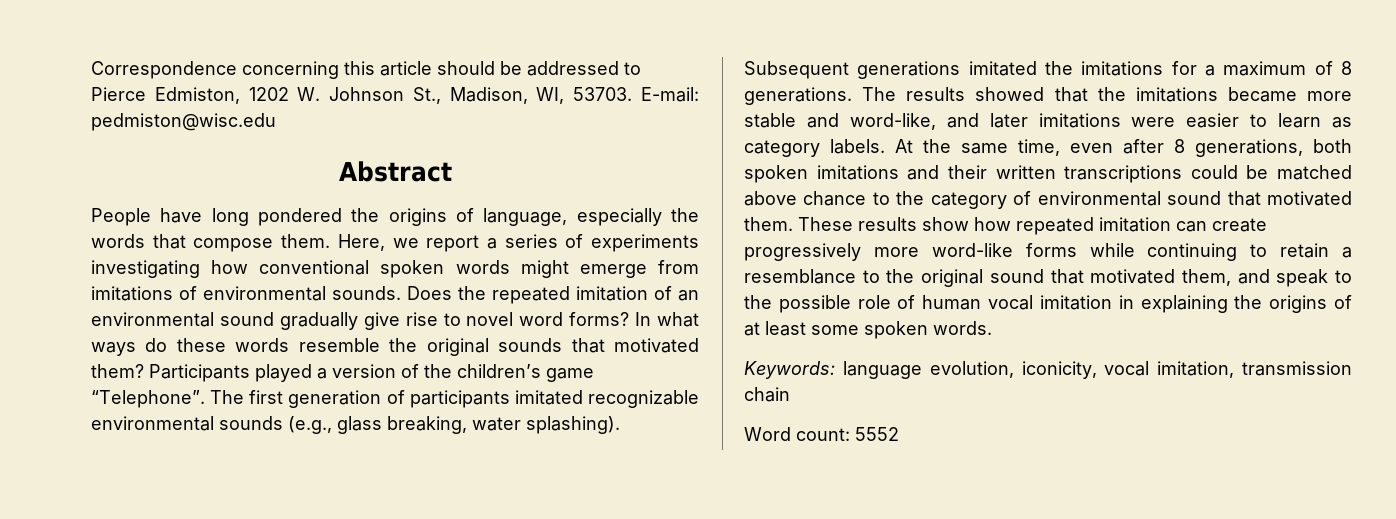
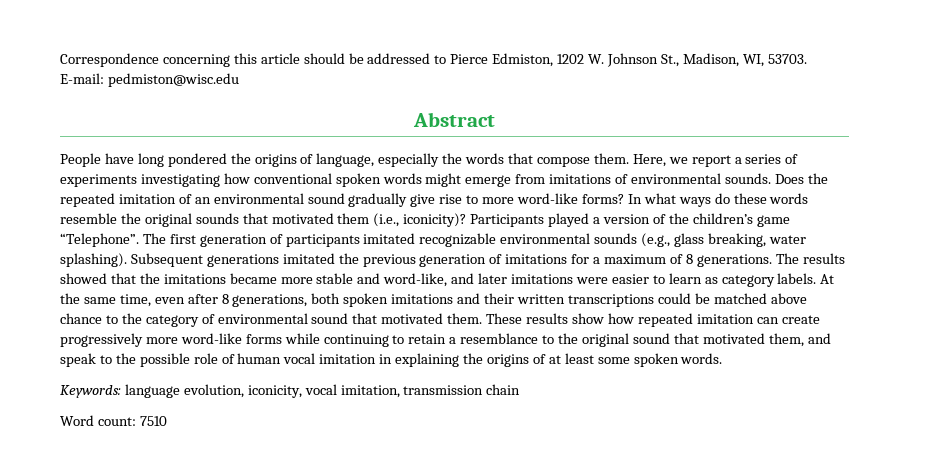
- Does the repeated imitation of an environmental sound gradually give rise to novel word forms?
+ Does the repeated imitation of an environmental sound gradually give rise to more word-like forms?
- In what ways do these words resemble the original sounds that motivated them?
+ In what ways do these words resemble the original sounds that motivated them (i.e., iconicity)?
- Subsequent generations imitated the imitations for a maximum of 8 generations.
+ Subsequent generations imitated the previous generation of imitations for a maximum of 8 generations.
- Word count: 5552
+ Word count: 7510

